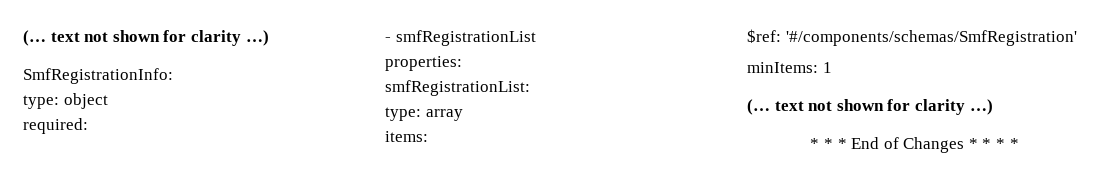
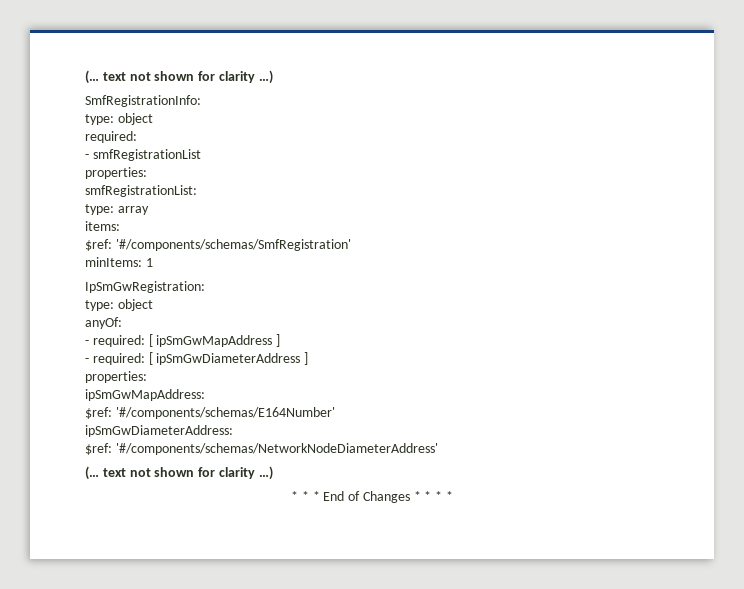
+ IpSmGwRegistration:
+ type: object
+ anyOf:
+ - required: [ ipSmGwMapAddress ]
+ - required: [ ipSmGwDiameterAddress ]
+ properties:
+ ipSmGwMapAddress:
+ $ref: '#/components/schemas/E164Number'
+ ipSmGwDiameterAddress:
+ $ref: '#/components/schemas/NetworkNodeDiameterAddress'

